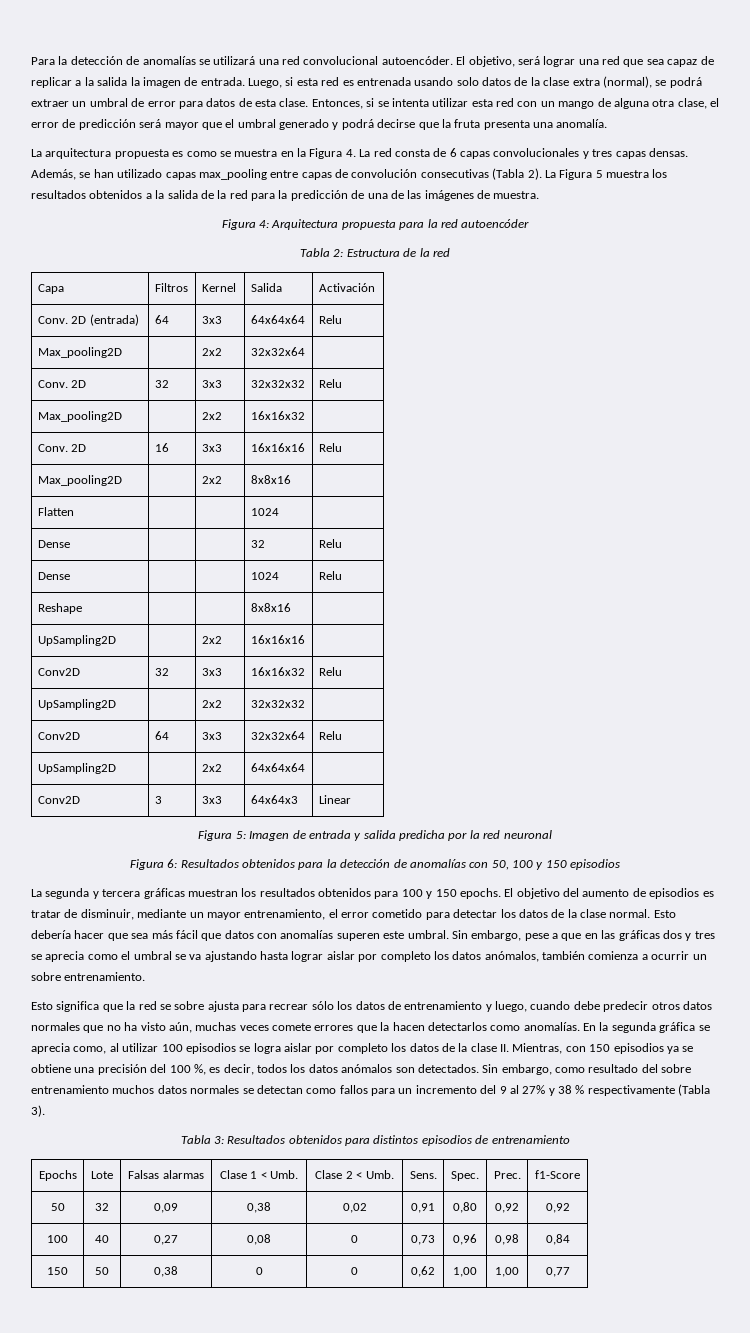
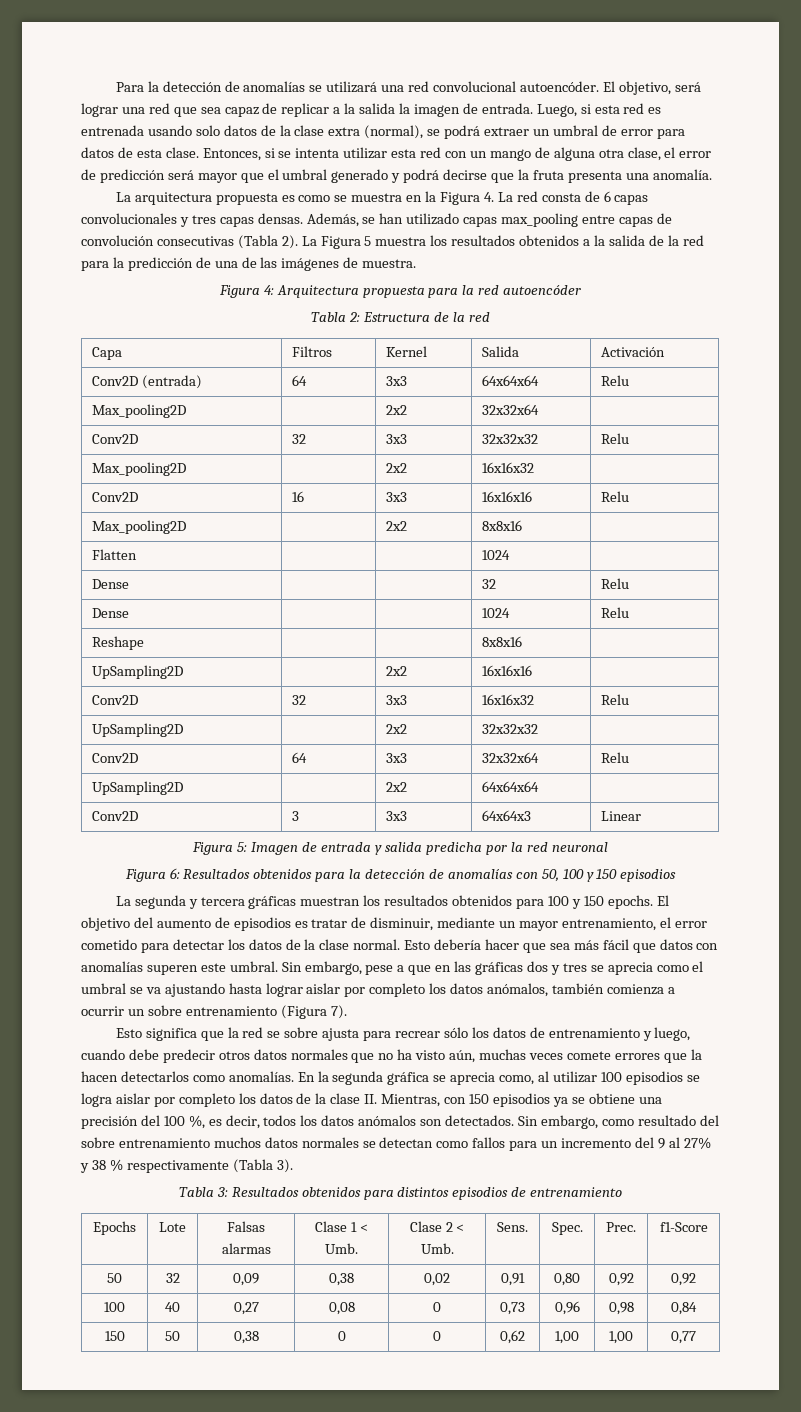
- Conv. 2D (entrada) | 64 | 3x3 | 64x64x64 | Relu
+ Conv2D (entrada) | 64 | 3x3 | 64x64x64 | Relu
- Conv. 2D | 32 | 3x3 | 32x32x32 | Relu
+ Conv2D | 32 | 3x3 | 32x32x32 | Relu
- Conv. 2D | 16 | 3x3 | 16x16x16 | Relu
+ Conv2D | 16 | 3x3 | 16x16x16 | Relu
- Sin embargo, pese a que en las gráficas dos y tres se aprecia como el umbral se va ajustando hasta lograr aislar por completo los datos anómalos, también comienza a ocurrir un sobre entrenamiento.
+ Sin embargo, pese a que en las gráficas dos y tres se aprecia como el umbral se va ajustando hasta lograr aislar por completo los datos anómalos, también comienza a ocurrir un sobre entrenamiento (Figura 7).

